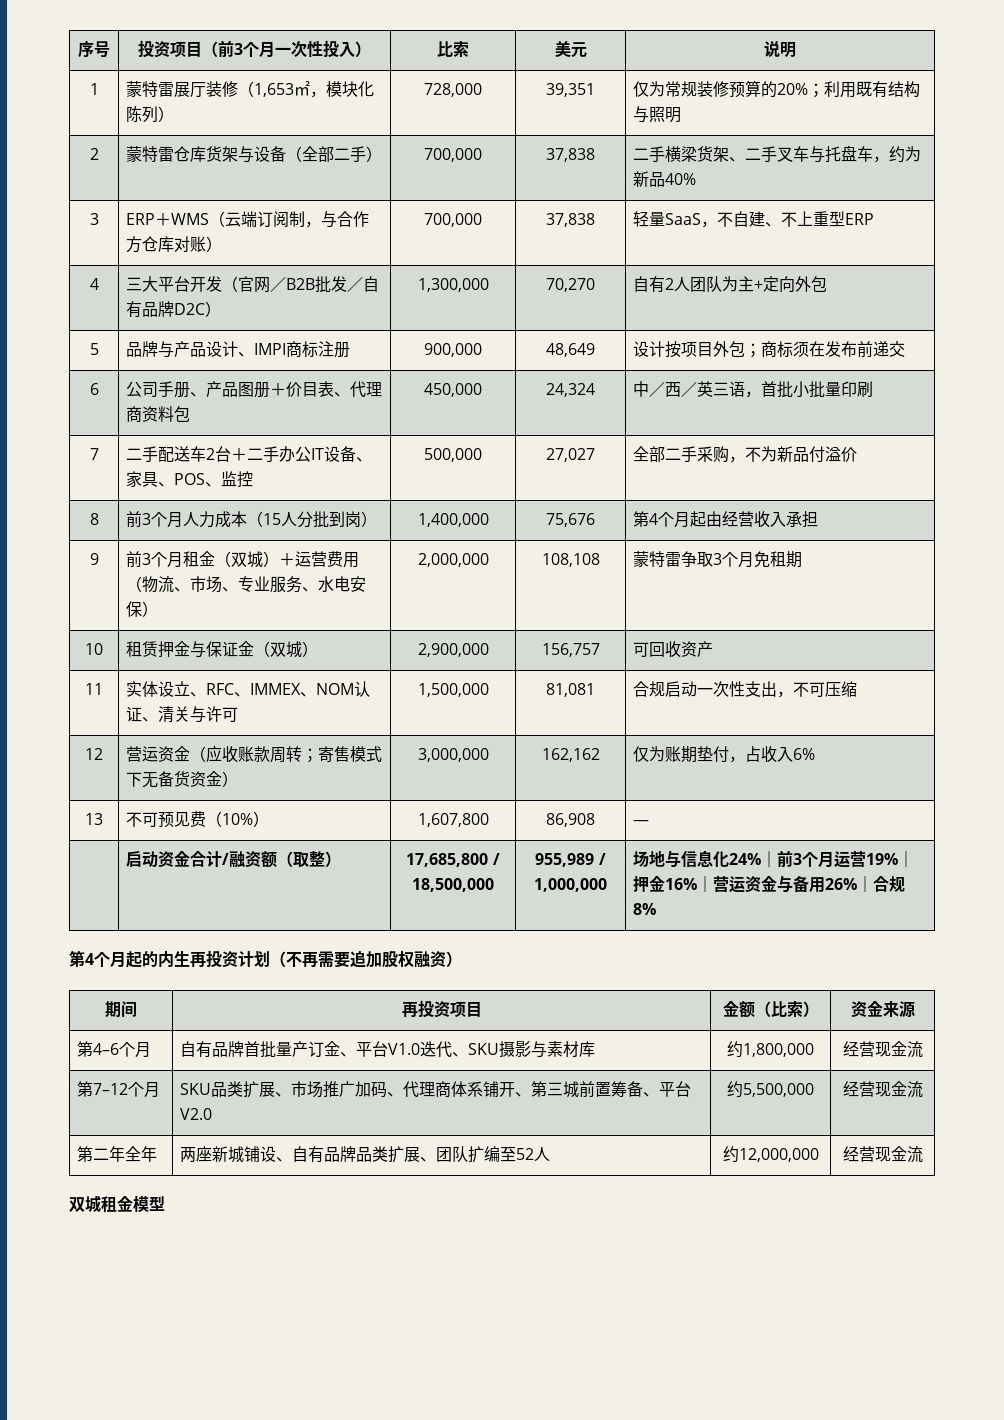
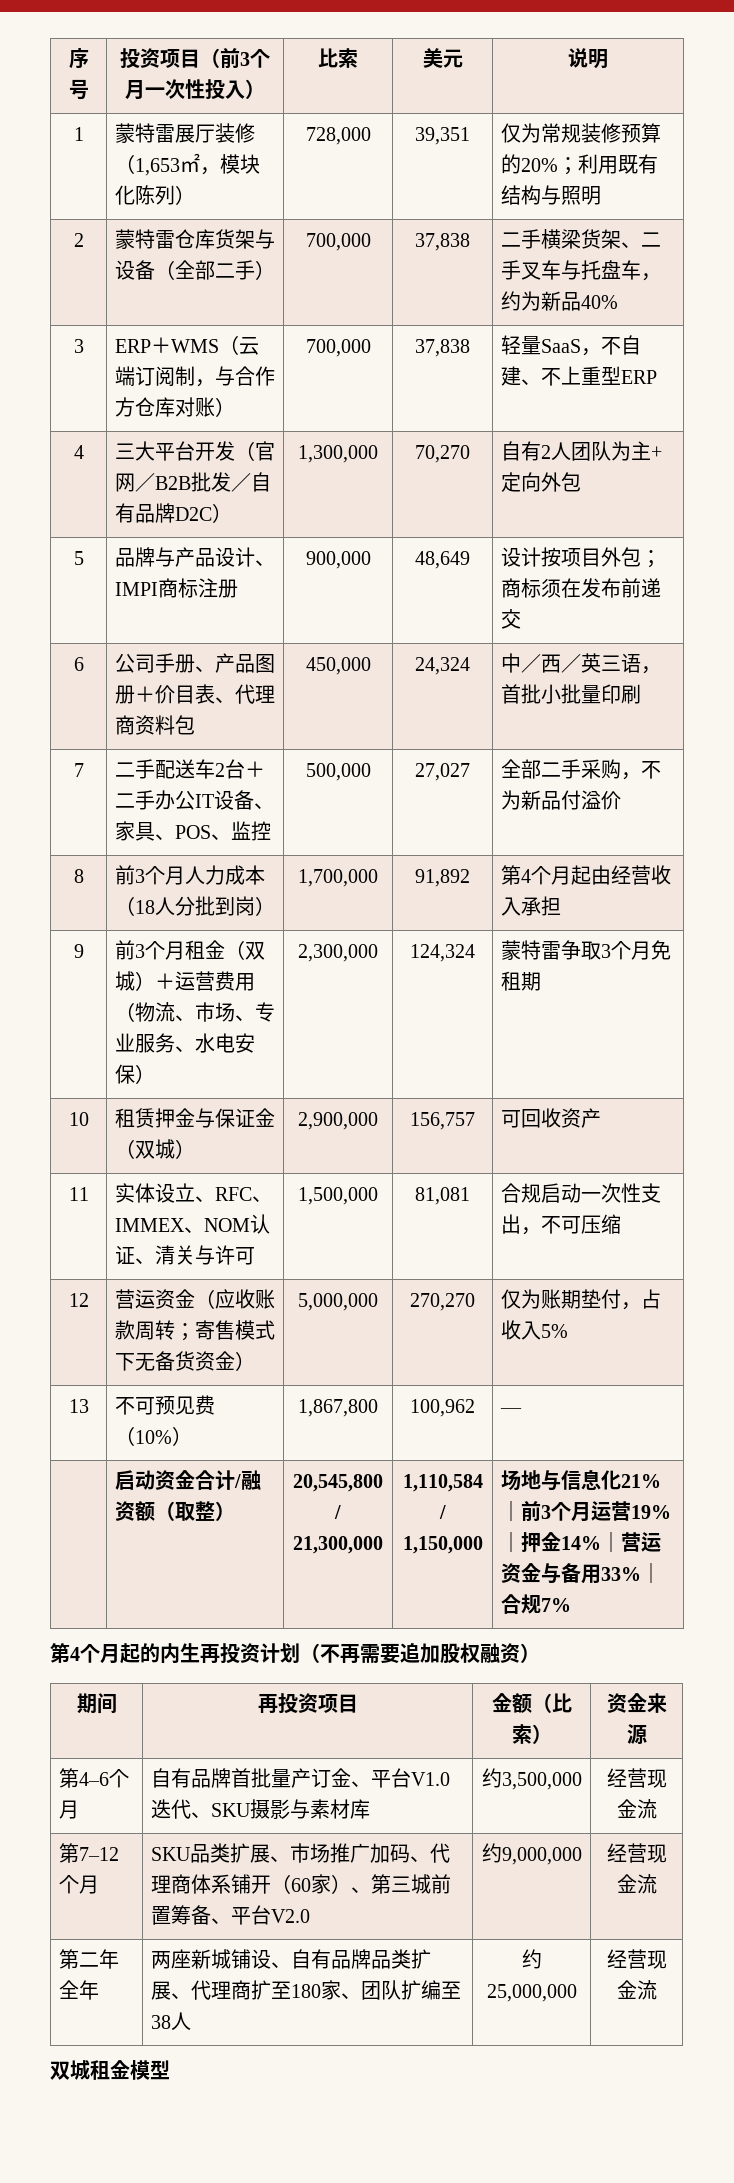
- 8 | 前3个月人力成本（15人分批到岗） | 1,400,000 | 75,676 | 第4个月起由经营收入承担
+ 8 | 前3个月人力成本（18人分批到岗） | 1,700,000 | 91,892 | 第4个月起由经营收入承担
- 9 | 前3个月租金（双城）＋运营费用（物流、市场、专业服务、水电安保） | 2,000,000 | 108,108 | 蒙特雷争取3个月免租期
+ 9 | 前3个月租金（双城）＋运营费用（物流、市场、专业服务、水电安保） | 2,300,000 | 124,324 | 蒙特雷争取3个月免租期
- 12 | 营运资金（应收账款周转；寄售模式下无备货资金） | 3,000,000 | 162,162 | 仅为账期垫付，占收入6%
+ 12 | 营运资金（应收账款周转；寄售模式下无备货资金） | 5,000,000 | 270,270 | 仅为账期垫付，占收入5%
- 13 | 不可预见费（10%） | 1,607,800 | 86,908 | —
+ 13 | 不可预见费（10%） | 1,867,800 | 100,962 | —
- | 启动资金合计/融资额（取整） | 17,685,800 / 18,500,000 | 955,989 / 1,000,000 | 场地与信息化24%｜前3个月运营19%｜押金16%｜营运资金与备用26%｜合规8%
+ | 启动资金合计/融资额（取整） | 20,545,800 / 21,300,000 | 1,110,584 / 1,150,000 | 场地与信息化21%｜前3个月运营19%｜押金14%｜营运资金与备用33%｜合规7%
- 第4–6个月 | 自有品牌首批量产订金、平台V1.0迭代、SKU摄影与素材库 | 约1,800,000 | 经营现金流
+ 第4–6个月 | 自有品牌首批量产订金、平台V1.0迭代、SKU摄影与素材库 | 约3,500,000 | 经营现金流
- 第7–12个月 | SKU品类扩展、市场推广加码、代理商体系铺开、第三城前置筹备、平台V2.0 | 约5,500,000 | 经营现金流
+ 第7–12个月 | SKU品类扩展、市场推广加码、代理商体系铺开（60家）、第三城前置筹备、平台V2.0 | 约9,000,000 | 经营现金流
- 第二年全年 | 两座新城铺设、自有品牌品类扩展、团队扩编至52人 | 约12,000,000 | 经营现金流
+ 第二年全年 | 两座新城铺设、自有品牌品类扩展、代理商扩至180家、团队扩编至38人 | 约25,000,000 | 经营现金流

